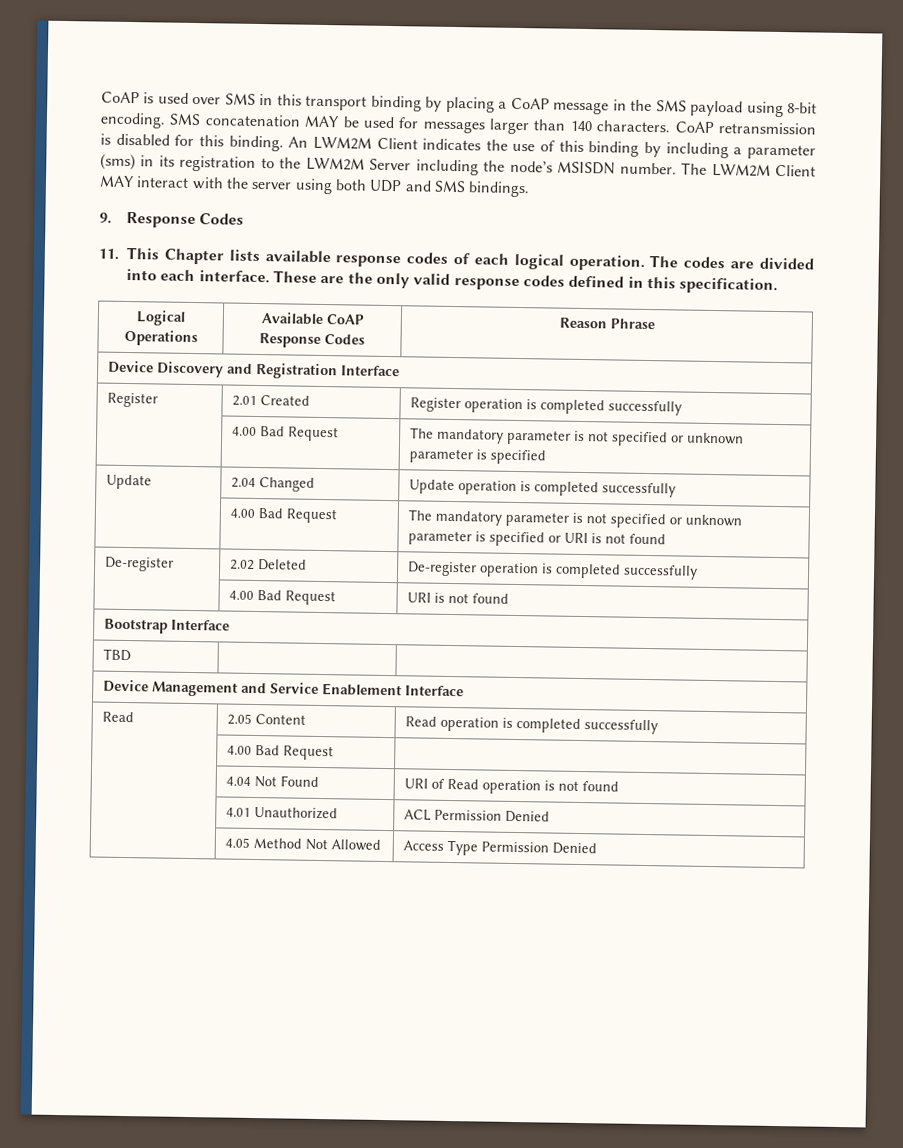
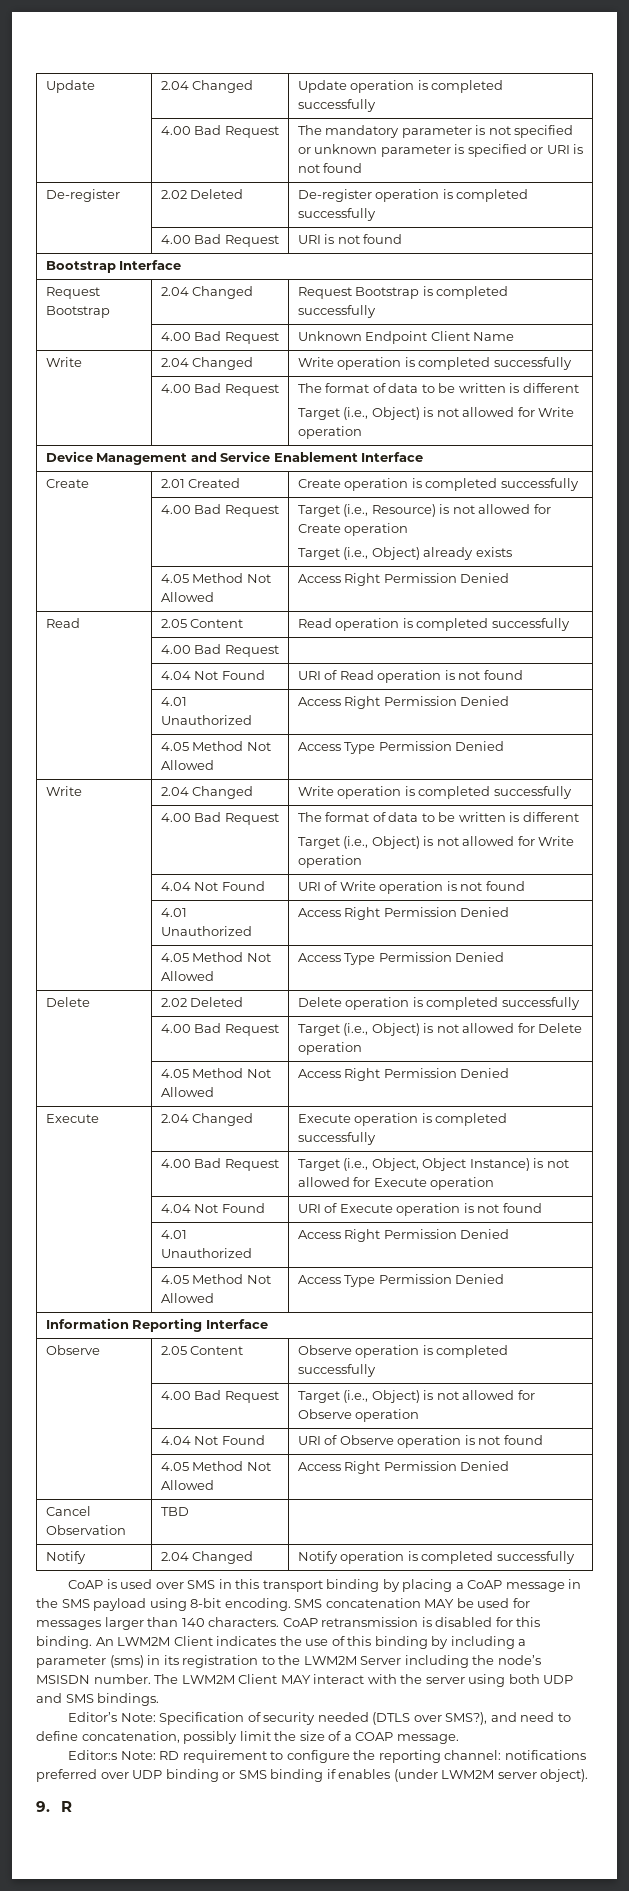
+ Update | 2.04 Changed | Update operation is completed successfully
+ | 4.00 Bad Request | The mandatory parameter is not specified or unknown parameter is specified or URI is not found
+ De-register | 2.02 Deleted | De-register operation is completed successfully
+ | 4.00 Bad Request | URI is not found
+ Bootstrap Interface
+ Request Bootstrap | 2.04 Changed | Request Bootstrap is completed successfully
+ | 4.00 Bad Request | Unknown Endpoint Client Name
+ Write | 2.04 Changed | Write operation is completed successfully
+ | 4.00 Bad Request | The format of data to be written is different
+ Target (i.e., Object) is not allowed for Write operation
+ Device Management and Service Enablement Interface
+ Create | 2.01 Created | Create operation is completed successfully
+ | 4.00 Bad Request | Target (i.e., Resource) is not allowed for Create operation
+ Target (i.e., Object) already exists
+ | 4.05 Method Not Allowed | Access Right Permission Denied
+ Read | 2.05 Content | Read operation is completed successfully
+ | 4.00 Bad Request |
+ | 4.04 Not Found | URI of Read operation is not found
+ | 4.01 Unauthorized | Access Right Permission Denied
+ | 4.05 Method Not Allowed | Access Type Permission Denied
+ Write | 2.04 Changed | Write operation is completed successfully
+ | 4.00 Bad Request | The format of data to be written is different
+ Target (i.e., Object) is not allowed for Write operation
+ | 4.04 Not Found | URI of Write operation is not found
+ | 4.01 Unauthorized | Access Right Permission Denied
+ | 4.05 Method Not Allowed | Access Type Permission Denied
+ Delete | 2.02 Deleted | Delete operation is completed successfully
+ | 4.00 Bad Request | Target (i.e., Object) is not allowed for Delete operation
+ | 4.05 Method Not Allowed | Access Right Permission Denied
+ Execute | 2.04 Changed | Execute operation is completed successfully
+ | 4.00 Bad Request | Target (i.e., Object, Object Instance) is not allowed for Execute operation
+ | 4.04 Not Found | URI of Execute operation is not found
+ | 4.01 Unauthorized | Access Right Permission Denied
+ | 4.05 Method Not Allowed | Access Type Permission Denied
+ Information Reporting Interface
+ Observe | 2.05 Content | Observe operation is completed successfully
+ | 4.00 Bad Request | Target (i.e., Object) is not allowed for Observe operation
+ | 4.04 Not Found | URI of Observe operation is not found
+ | 4.05 Method Not Allowed | Access Right Permission Denied
+ Cancel Observation | TBD |
+ Notify | 2.04 Changed | Notify operation is completed successfully
- 9. Response Codes
- 11. This Chapter lists available response codes of each logical operation. The codes are divided into each interface. These are the only valid response codes defined in this specification.
- Logical Operations | Available CoAP Response Codes | Reason Phrase
- Device Discovery and Registration Interface
- Register | 2.01 Created | Register operation is completed successfully
- | 4.00 Bad Request | The mandatory parameter is not specified or unknown parameter is specified
- Update | 2.04 Changed | Update operation is completed successfully
- | 4.00 Bad Request | The mandatory parameter is not specified or unknown parameter is specified or URI is not found
- De-register | 2.02 Deleted | De-register operation is completed successfully
- | 4.00 Bad Request | URI is not found
- Bootstrap Interface
- TBD | |
- Device Management and Service Enablement Interface
- Read | 2.05 Content | Read operation is completed successfully
- | 4.00 Bad Request |
- | 4.04 Not Found | URI of Read operation is not found
- | 4.01 Unauthorized | ACL Permission Denied
- | 4.05 Method Not Allowed | Access Type Permission Denied
+ Editor’s Note: Specification of security needed (DTLS over SMS?), and need to define concatenation, possibly limit the size of a COAP message.
+ Editor:s Note: RD requirement to configure the reporting channel: notifications preferred over UDP binding or SMS binding if enables (under LWM2M server object).
+ 9. R

